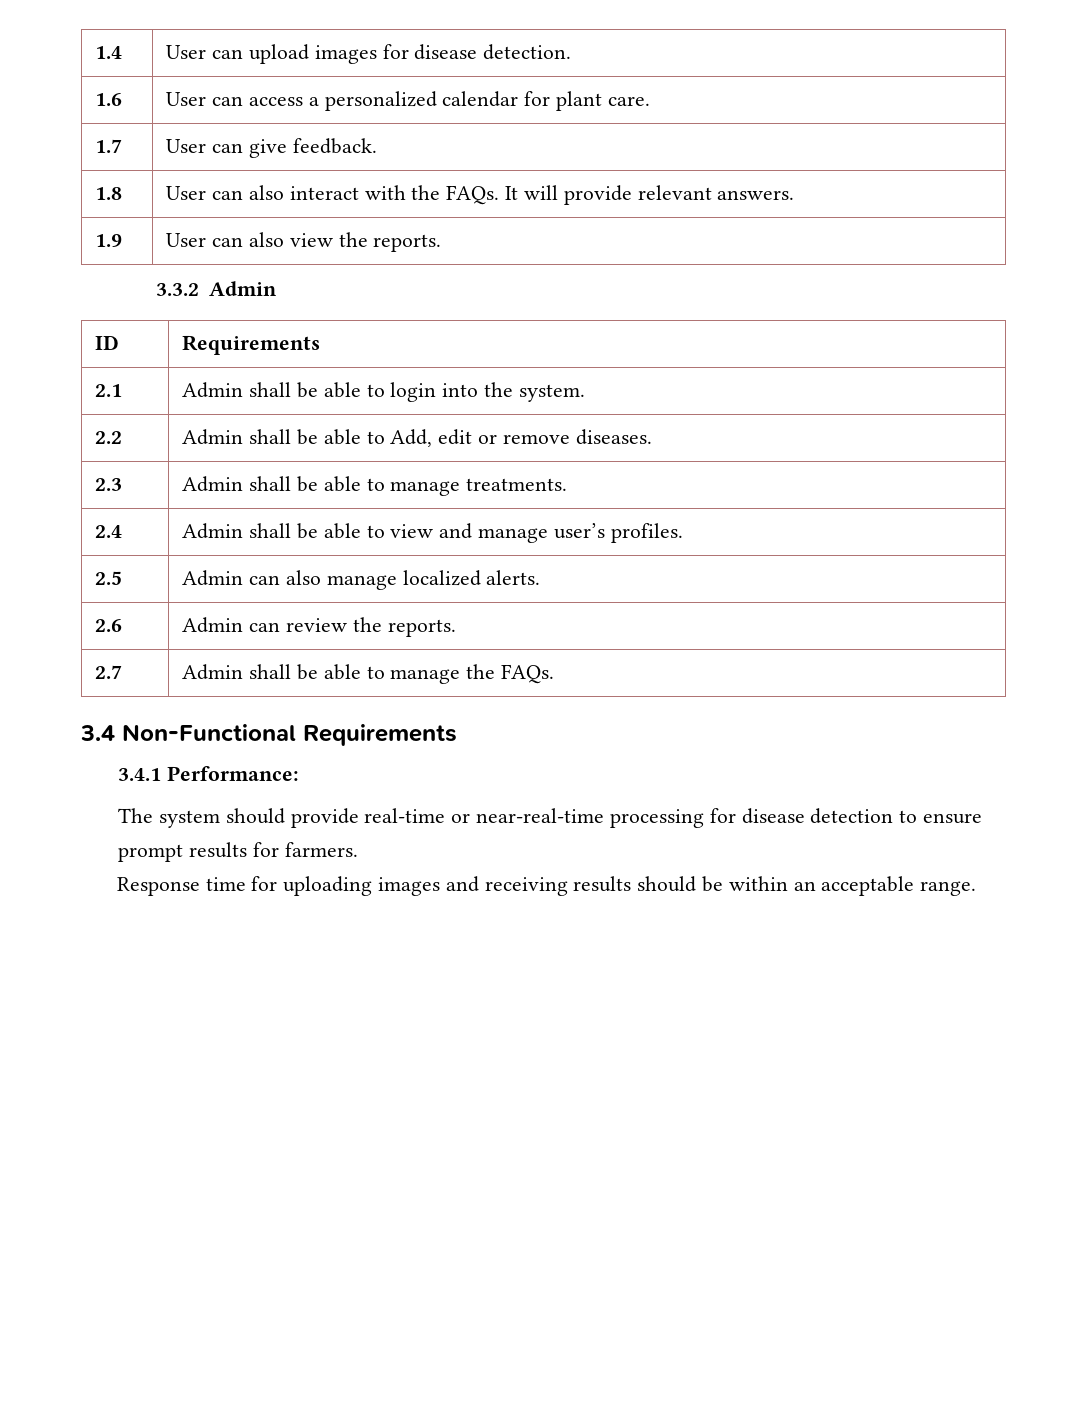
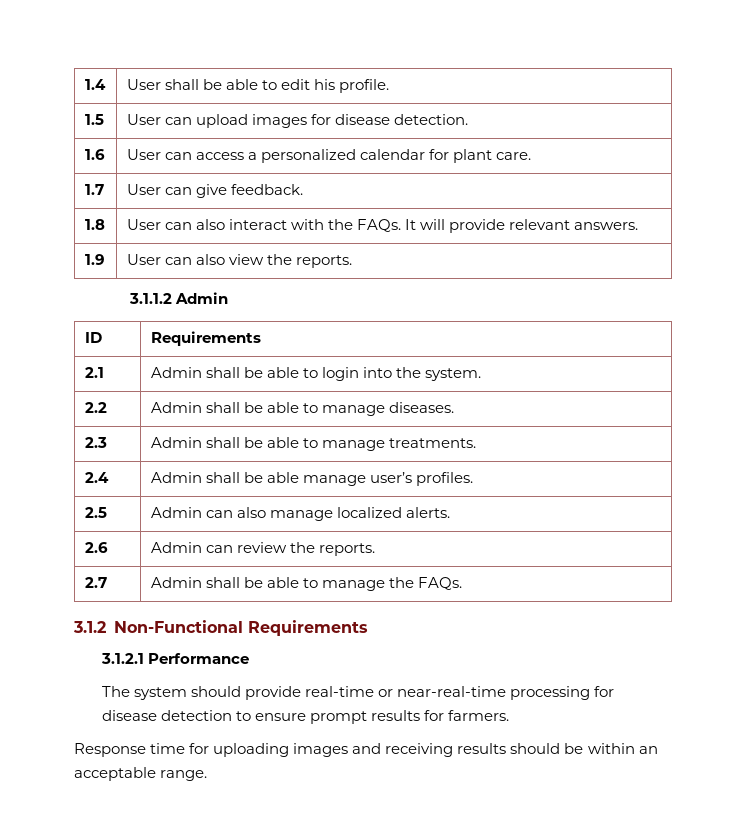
- 1.4 | User can upload images for disease detection.
+ 1.4 | User shall be able to edit his profile.
+ 1.5 | User can upload images for disease detection.
- 3.3.2 Admin
+ 3.1.1.2 Admin
- 2.2 | Admin shall be able to Add, edit or remove diseases.
+ 2.2 | Admin shall be able to manage diseases.
- 2.4 | Admin shall be able to view and manage user’s profiles.
+ 2.4 | Admin shall be able manage user’s profiles.
- 3.4 Non-Functional Requirements
+ 3.1.2 Non-Functional Requirements
- 3.4.1 Performance:
+ 3.1.2.1 Performance

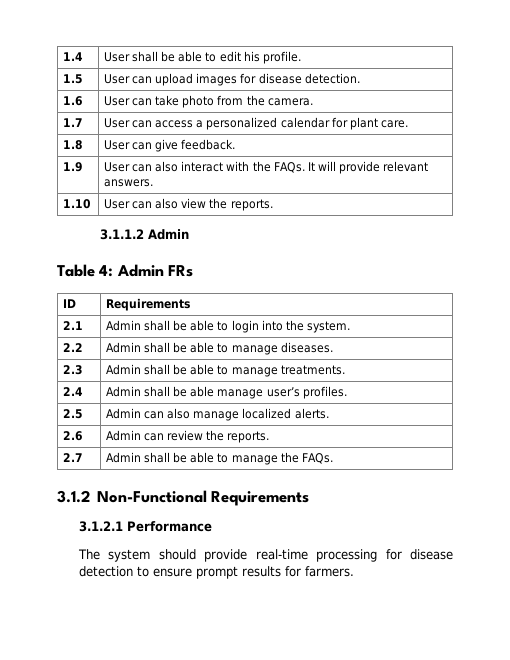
- 1.6 | User can access a personalized calendar for plant care.
+ 1.6 | User can take photo from the camera.
+ 1.7 | User can access a personalized calendar for plant care.
- 1.7 | User can give feedback.
+ 1.8 | User can give feedback.
- 1.8 | User can also interact with the FAQs. It will provide relevant answers.
+ 1.9 | User can also interact with the FAQs. It will provide relevant answers.
- 1.9 | User can also view the reports.
+ 1.10 | User can also view the reports.
+ Table 4: Admin FRs
- The system should provide real-time or near-real-time processing for disease detection to ensure prompt results for farmers.
+ The system should provide real-time processing for disease detection to ensure prompt results for farmers.
- Response time for uploading images and receiving results should be within an acceptable range.

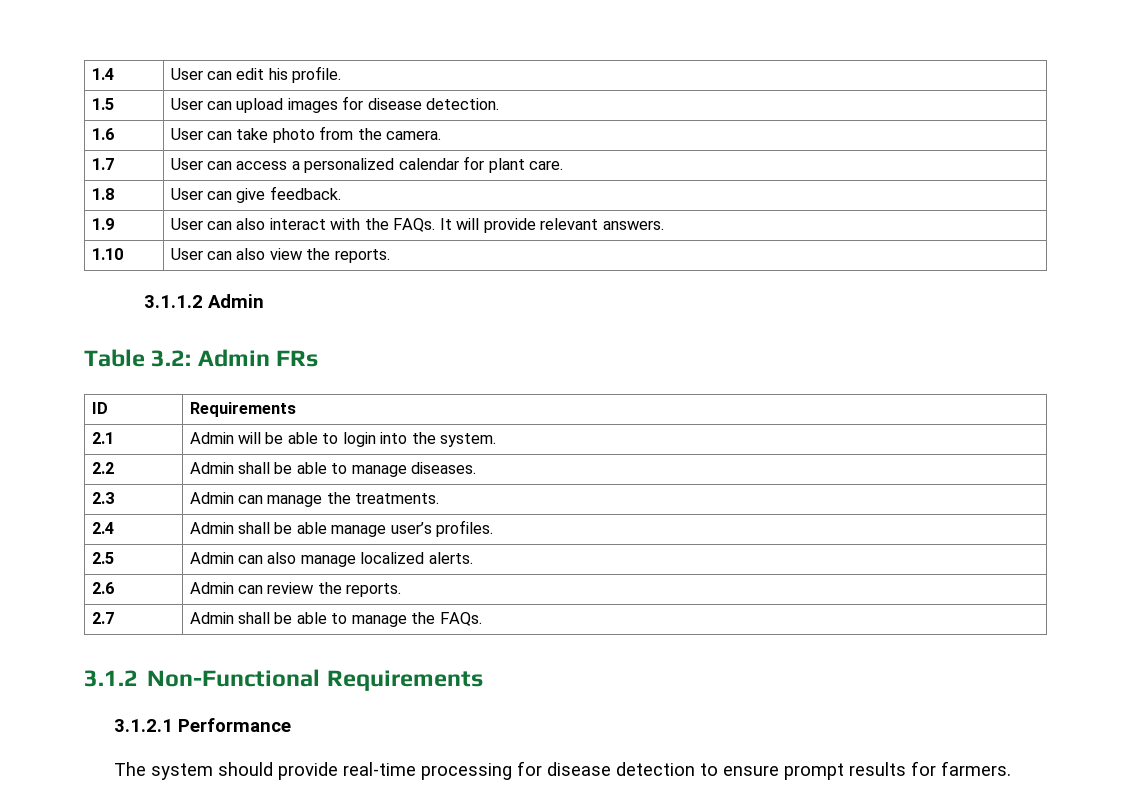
- 1.4 | User shall be able to edit his profile.
+ 1.4 | User can edit his profile.
- Table 4: Admin FRs
+ Table 3.2: Admin FRs
- 2.1 | Admin shall be able to login into the system.
+ 2.1 | Admin will be able to login into the system.
- 2.3 | Admin shall be able to manage treatments.
+ 2.3 | Admin can manage the treatments.

